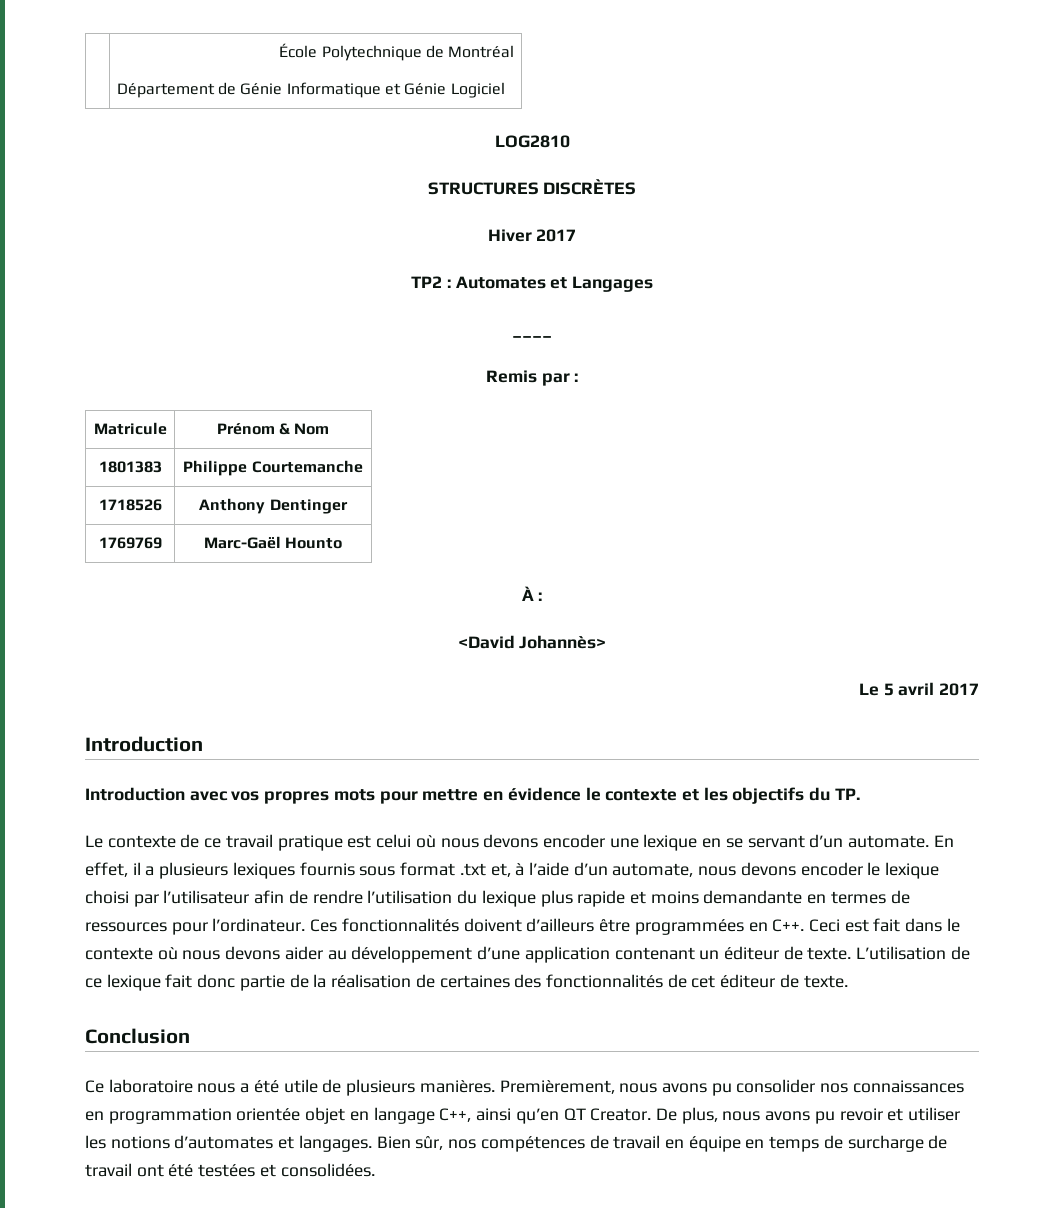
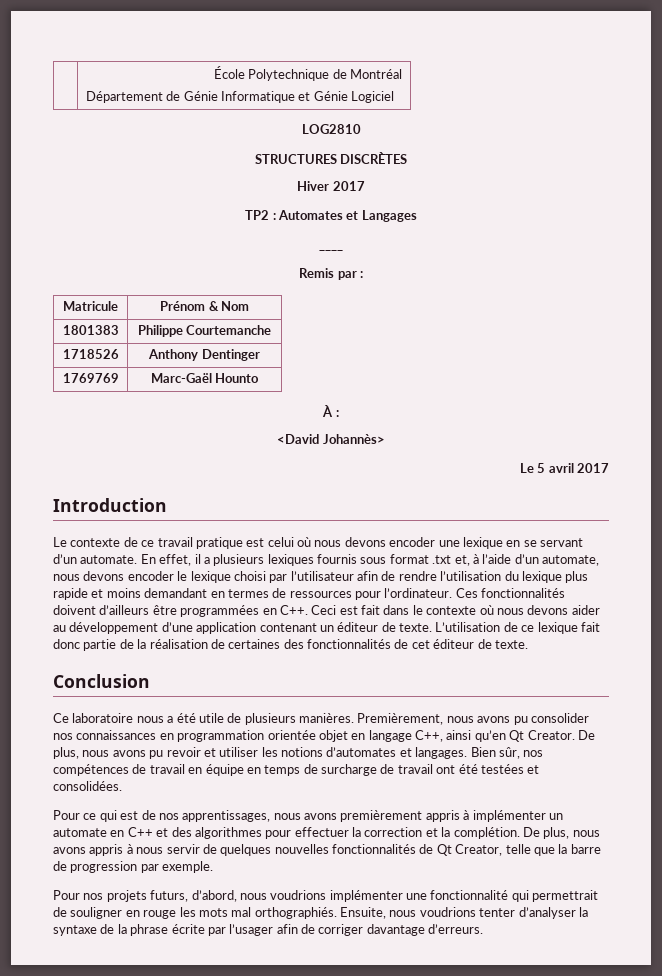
- Introduction avec vos propres mots pour mettre en évidence le contexte et les objectifs du TP.
- En effet, il a plusieurs lexiques fournis sous format .txt et, à l’aide d’un automate, nous devons encoder le lexique choisi par l’utilisateur afin de rendre l’utilisation du lexique plus rapide et moins demandante en termes de ressources pour l’ordinateur.
+ En effet, il a plusieurs lexiques fournis sous format .txt et, à l’aide d’un automate, nous devons encoder le lexique choisi par l’utilisateur afin de rendre l’utilisation du lexique plus rapide et moins demandant en termes de ressources pour l’ordinateur.
- Premièrement, nous avons pu consolider nos connaissances en programmation orientée objet en langage C++, ainsi qu’en QT Creator.
+ Premièrement, nous avons pu consolider nos connaissances en programmation orientée objet en langage C++, ainsi qu’en Qt Creator.
+ Pour ce qui est de nos apprentissages, nous avons premièrement appris à implémenter un automate en C++ et des algorithmes pour effectuer la correction et la complétion. De plus, nous avons appris à nous servir de quelques nouvelles fonctionnalités de Qt Creator, telle que la barre de progression par exemple.
+ Pour nos projets futurs, d’abord, nous voudrions implémenter une fonctionnalité qui permettrait de souligner en rouge les mots mal orthographiés. Ensuite, nous voudrions tenter d’analyser la syntaxe de la phrase écrite par l’usager afin de corriger davantage d’erreurs.

